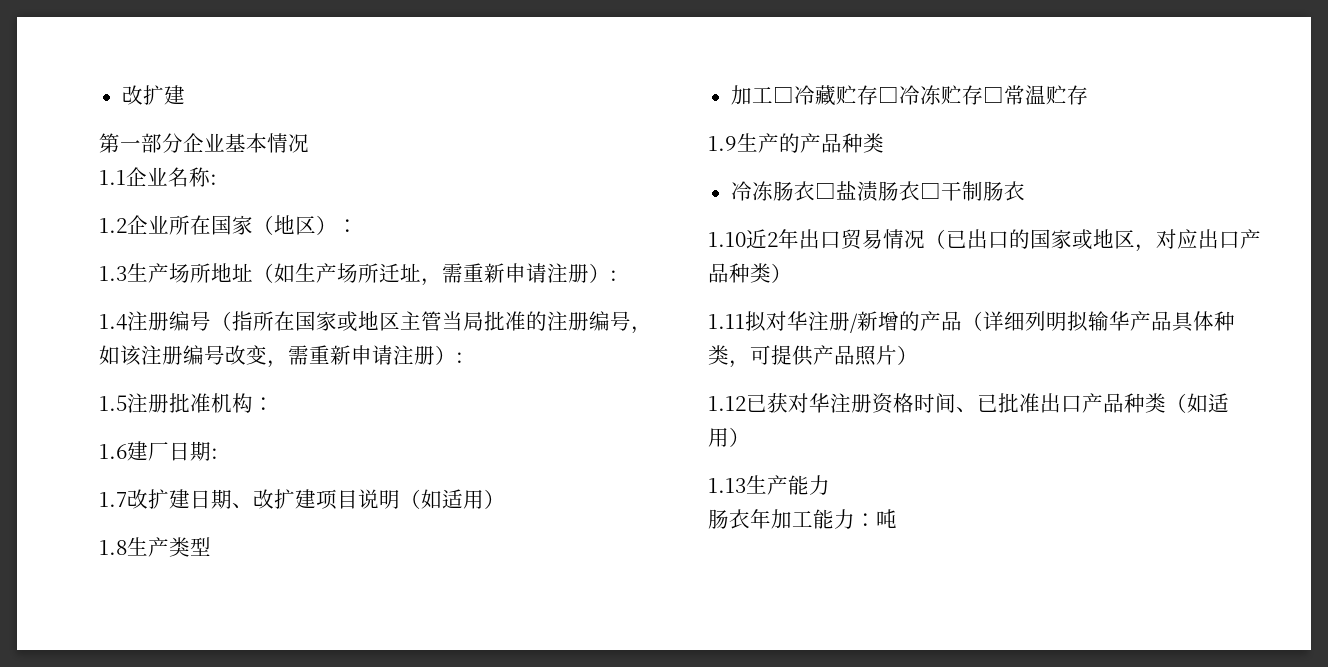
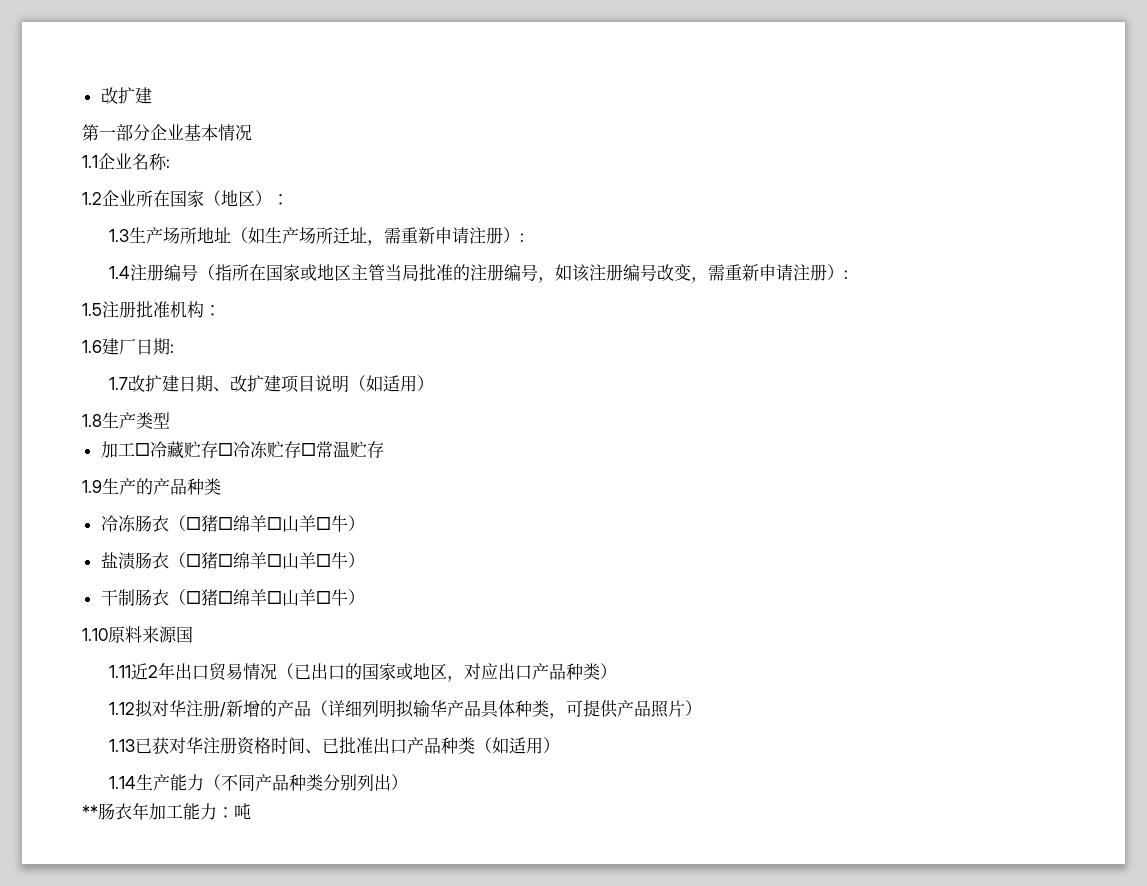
- 冷冻肠衣□盐渍肠衣□干制肠衣
- 1.10近2年出口贸易情况（已出口的国家或地区，对应出口产品种类）
+ 冷冻肠衣（□猪□绵羊□山羊□牛）
+ 盐渍肠衣（□猪□绵羊□山羊□牛）
+ 干制肠衣（□猪□绵羊□山羊□牛）
+ 1.10原料来源国
+ 1.11近2年出口贸易情况（已出口的国家或地区，对应出口产品种类）
- 1.11拟对华注册/新增的产品（详细列明拟输华产品具体种类，可提供产品照片）
+ 1.12拟对华注册/新增的产品（详细列明拟输华产品具体种类，可提供产品照片）
- 1.12已获对华注册资格时间、已批准出口产品种类（如适用）
+ 1.13已获对华注册资格时间、已批准出口产品种类（如适用）
- 1.13生产能力
- 肠衣年加工能力：吨
+ 1.14生产能力（不同产品种类分别列出）
+ **肠衣年加工能力：吨

